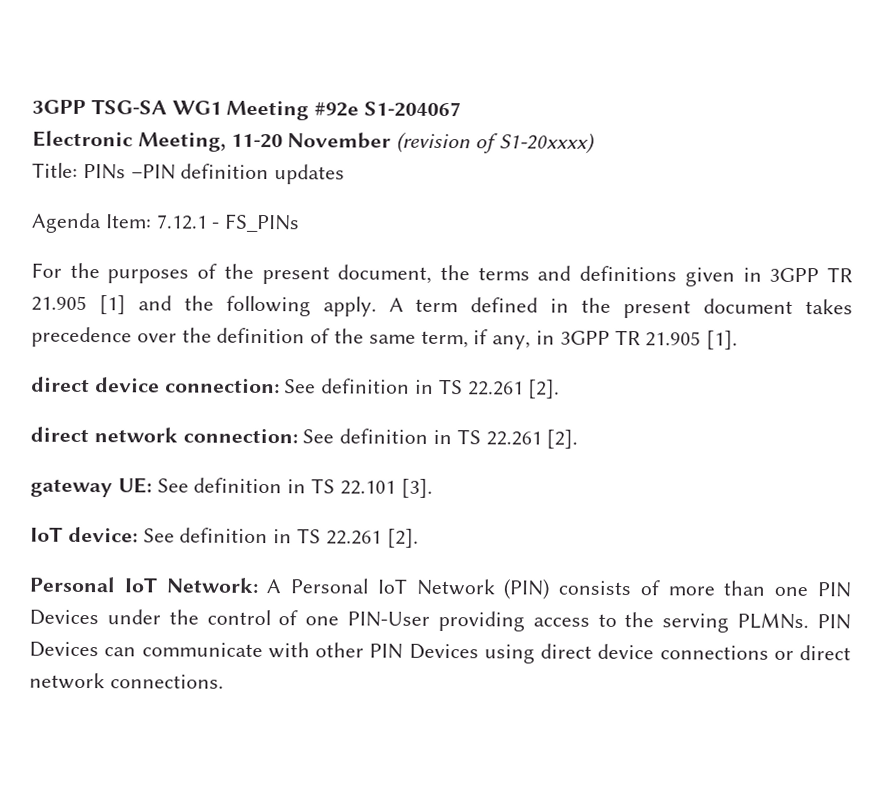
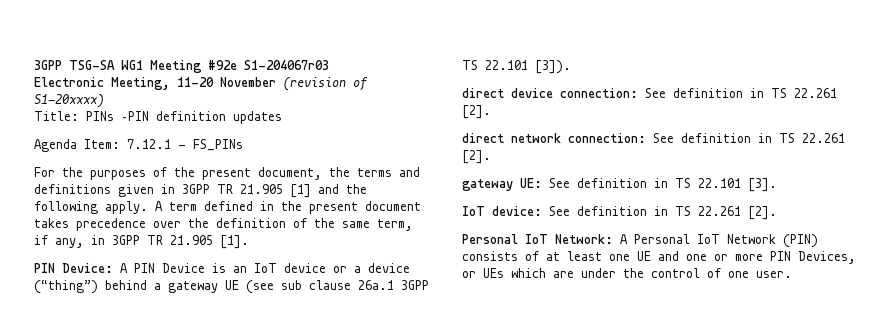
- 3GPP TSG-SA WG1 Meeting #92e S1-204067
+ 3GPP TSG-SA WG1 Meeting #92e S1-204067r03
+ PIN Device: A PIN Device is an IoT device or a device (“thing”) behind a gateway UE (see sub clause 26a.1 3GPP TS 22.101 [3]).
- Personal IoT Network: A Personal IoT Network (PIN) consists of more than one PIN Devices under the control of one PIN-User providing access to the serving PLMNs. PIN Devices can communicate with other PIN Devices using direct device connections or direct network connections.
+ Personal IoT Network: A Personal IoT Network (PIN) consists of at least one UE and one or more PIN Devices, or UEs which are under the control of one user.

